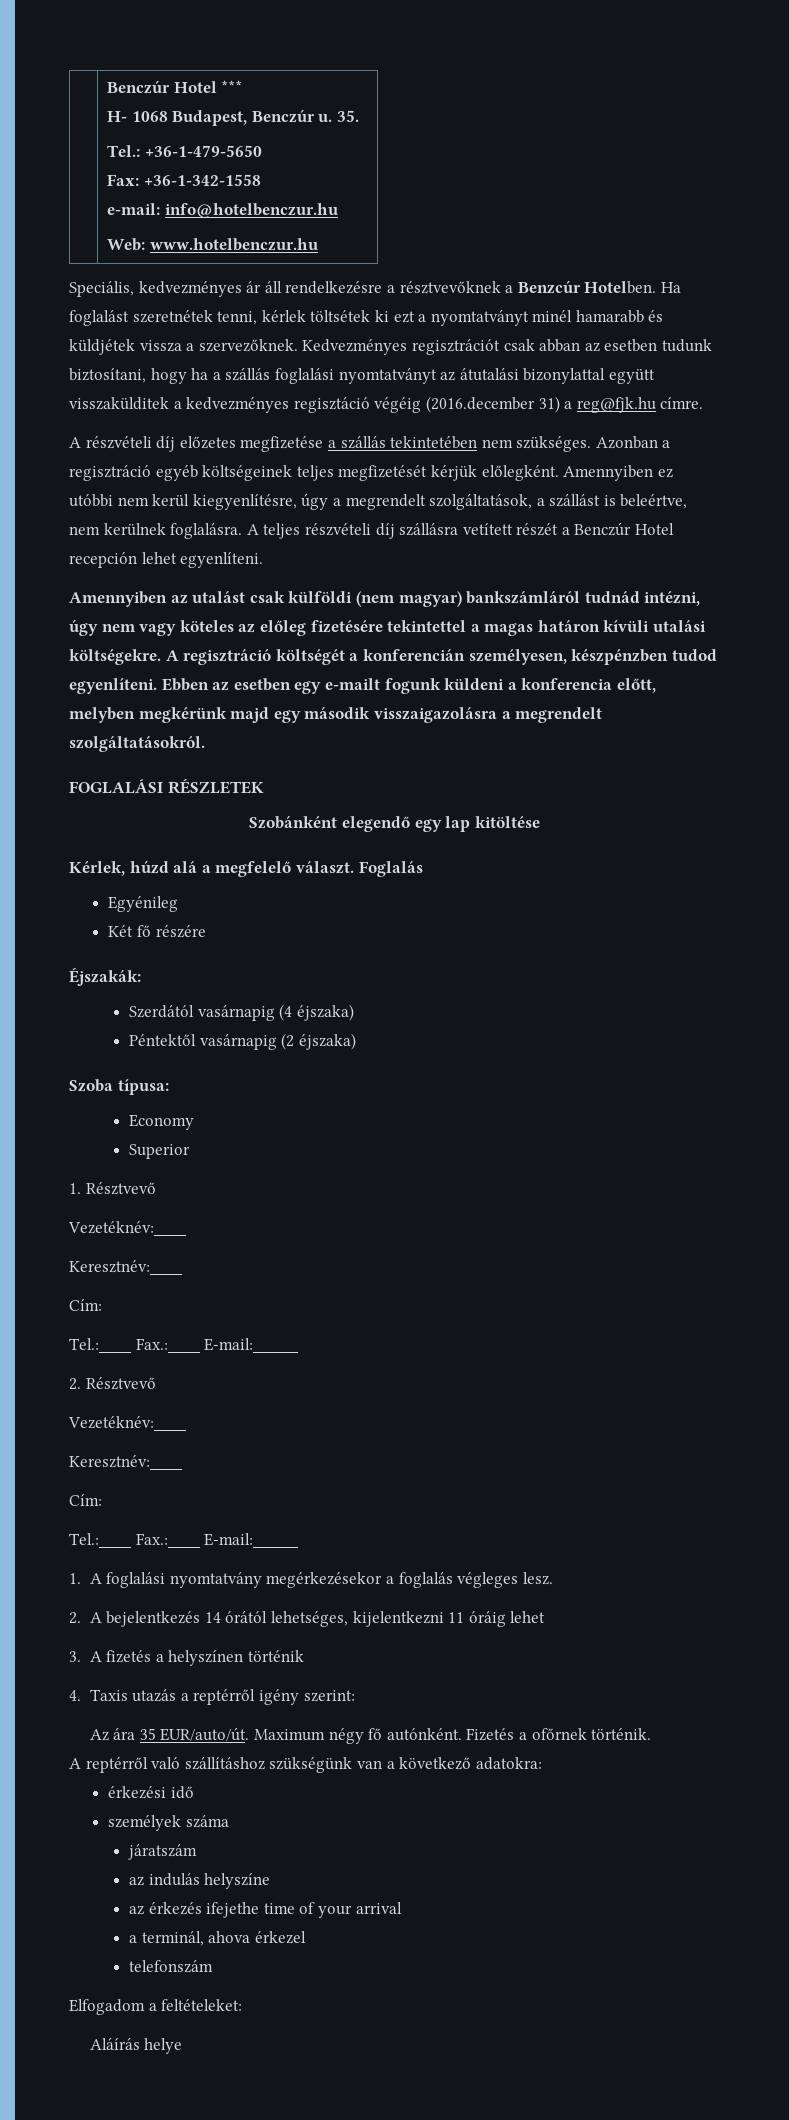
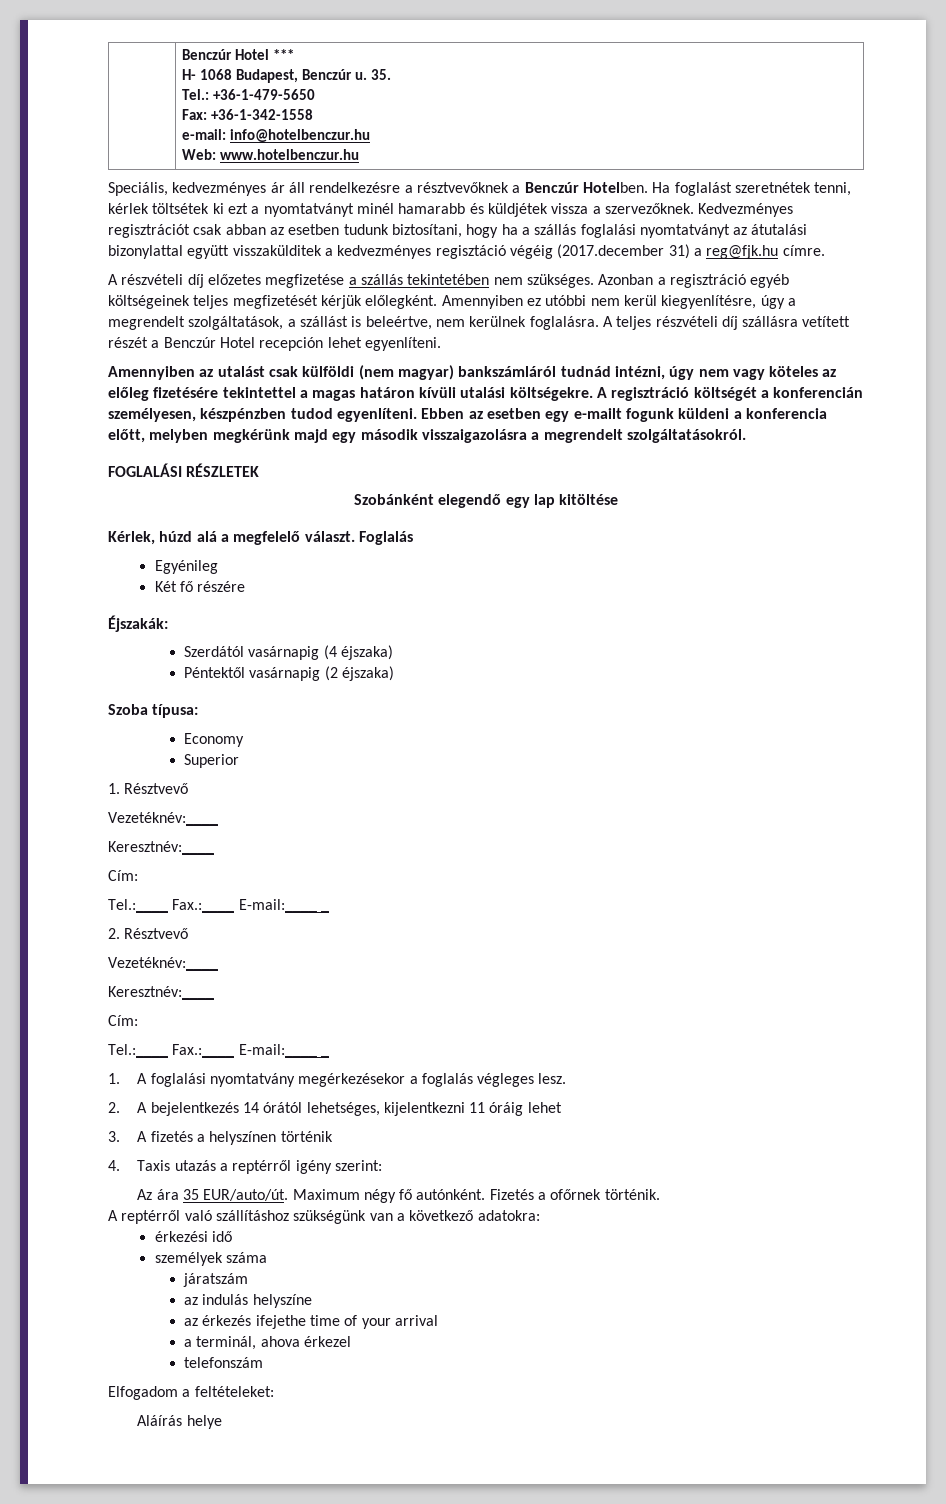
- Speciális, kedvezményes ár áll rendelkezésre a résztvevőknek a Benzcúr Hotelben.
+ Speciális, kedvezményes ár áll rendelkezésre a résztvevőknek a Benczúr Hotelben.
- Kedvezményes regisztrációt csak abban az esetben tudunk biztosítani, hogy ha a szállás foglalási nyomtatványt az átutalási bizonylattal együtt visszakülditek a kedvezményes regisztáció végéig (2016.december 31) a reg@fjk.hu címre.
+ Kedvezményes regisztrációt csak abban az esetben tudunk biztosítani, hogy ha a szállás foglalási nyomtatványt az átutalási bizonylattal együtt visszakülditek a kedvezményes regisztáció végéig (2017.december 31) a reg@fjk.hu címre.

